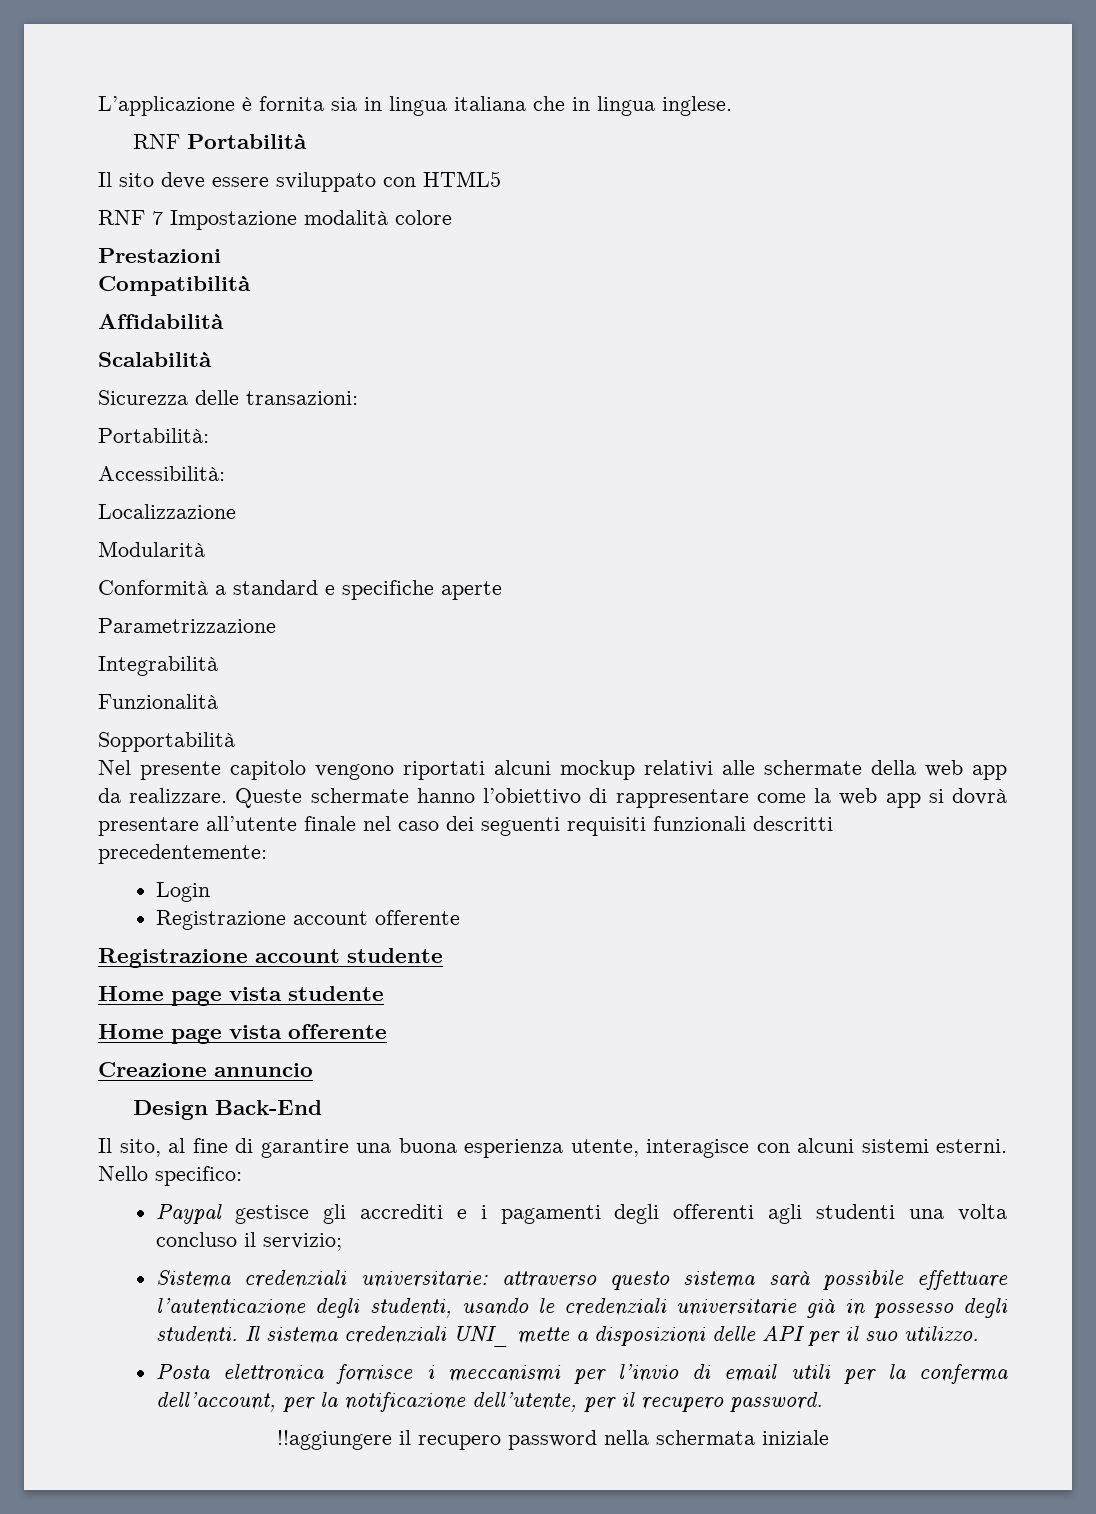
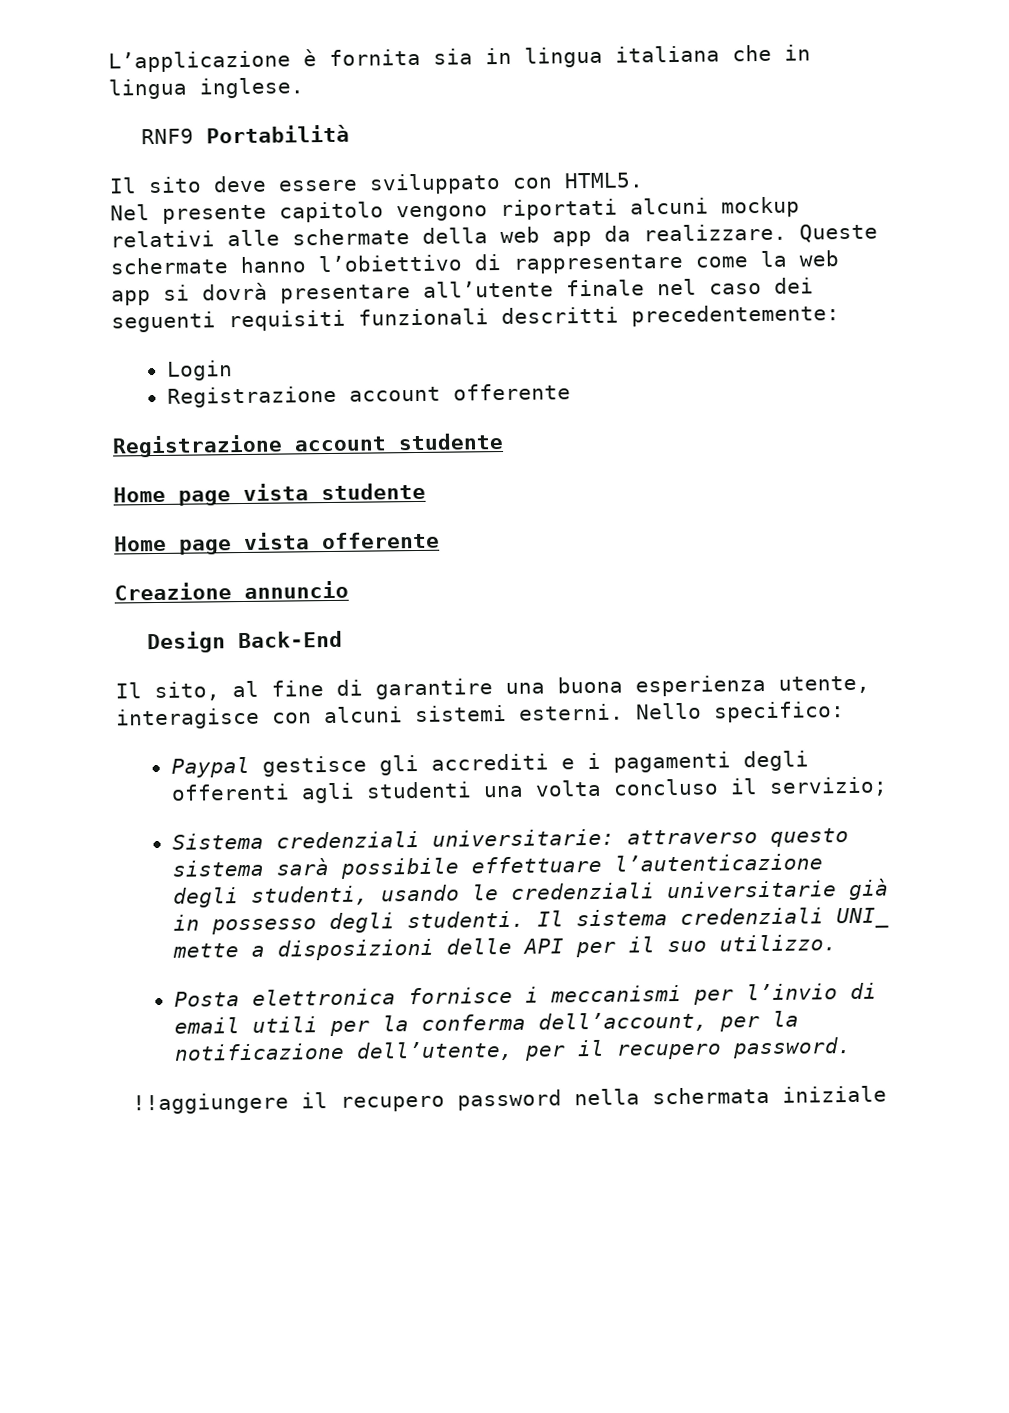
- RNF Portabilità
+ RNF9 Portabilità
- Il sito deve essere sviluppato con HTML5
- RNF 7 Impostazione modalità colore
- Prestazioni
- Compatibilità
- Affidabilità
- Scalabilità
- Sicurezza delle transazioni:
- Portabilità:
- Accessibilità:
- Localizzazione
- Modularità
- Conformità a standard e specifiche aperte
- Parametrizzazione
- Integrabilità
- Funzionalità
- Sopportabilità
+ Il sito deve essere sviluppato con HTML5.

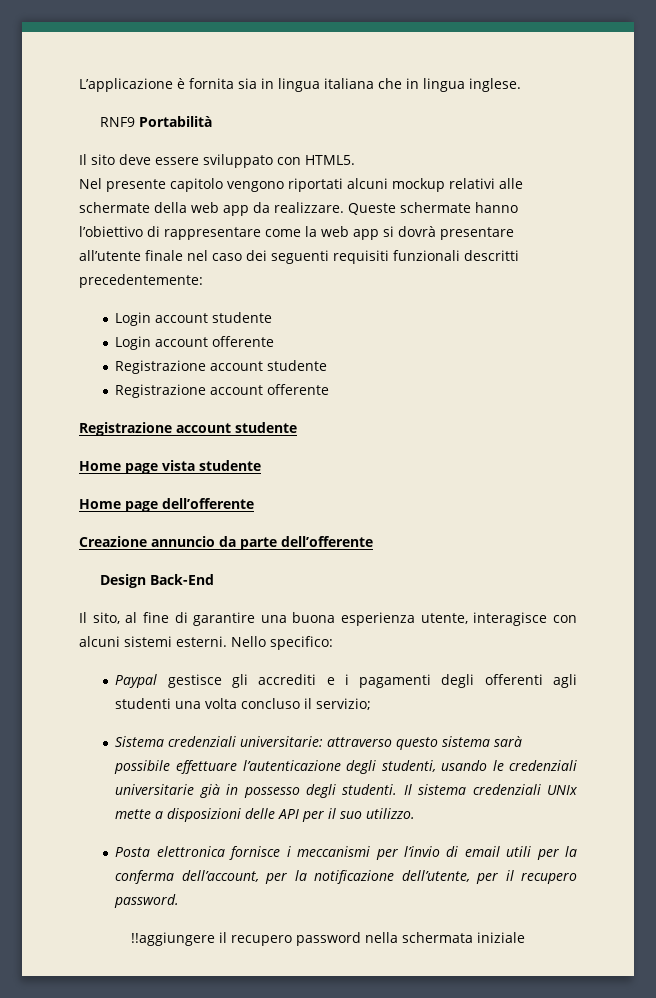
- Login
+ Login account studente
+ Login account offerente
+ Registrazione account studente
- Home page vista offerente
+ Home page dell’offerente
- Creazione annuncio
+ Creazione annuncio da parte dell’offerente
- Il sistema credenziali UNI_ mette a disposizioni delle API per il suo utilizzo.
+ Il sistema credenziali UNIx mette a disposizioni delle API per il suo utilizzo.

